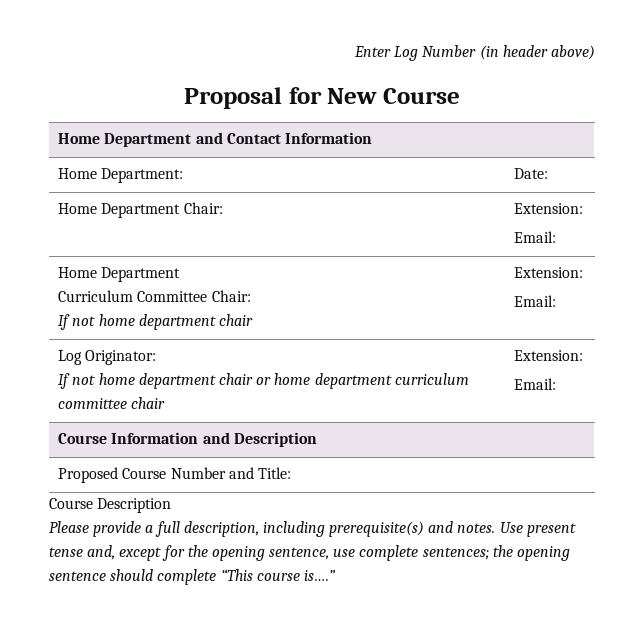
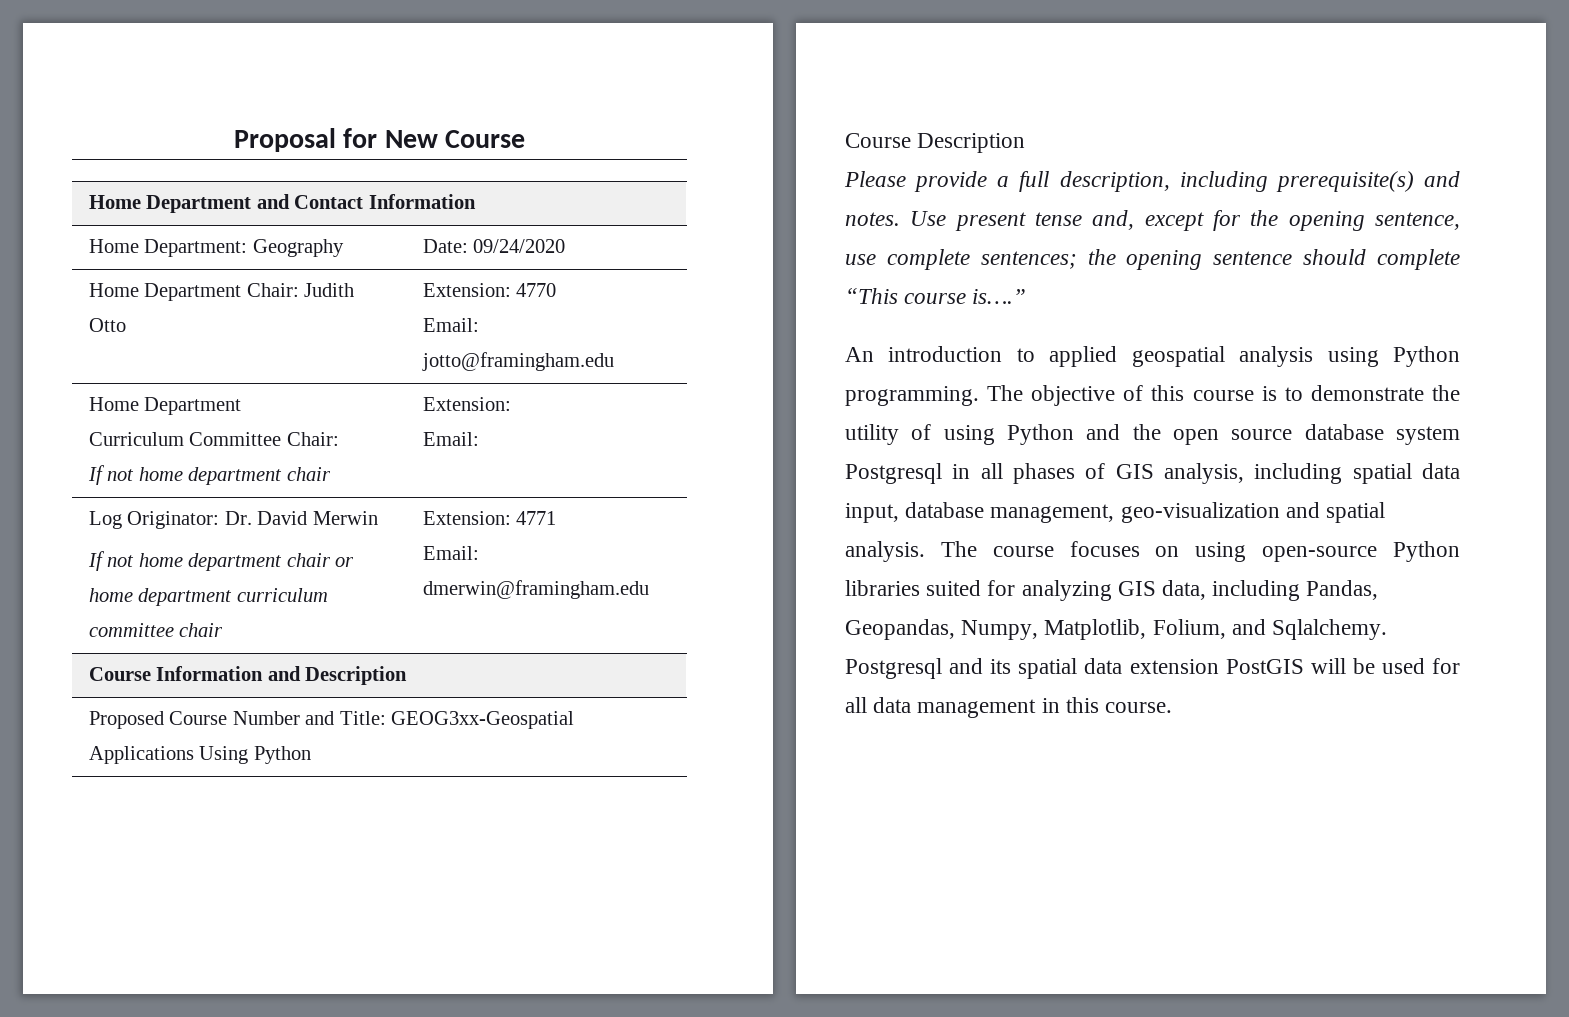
- Enter Log Number (in header above)
- Home Department: | Date:
+ Home Department: Geography | Date: 09/24/2020
- Home Department Chair: | Extension:
- Email:
+ Home Department Chair: Judith Otto | Extension: 4770
+ Email: jotto@framingham.edu
- Log Originator:
- If not home department chair or home department curriculum committee chair | Extension:
- Email:
+ Log Originator: Dr. David Merwin
+ If not home department chair or home department curriculum committee chair | Extension: 4771
+ Email: dmerwin@framingham.edu
- Proposed Course Number and Title:
+ Proposed Course Number and Title: GEOG3xx-Geospatial Applications Using Python
+ An introduction to applied geospatial analysis using Python programming. The objective of this course is to demonstrate the utility of using Python and the open source database system Postgresql in all phases of GIS analysis, including spatial data input, database management, geo-visualization and spatial analysis. The course focuses on using open-source Python libraries suited for analyzing GIS data, including Pandas, Geopandas, Numpy, Matplotlib, Folium, and Sqlalchemy. Postgresql and its spatial data extension PostGIS will be used for all data management in this course.

